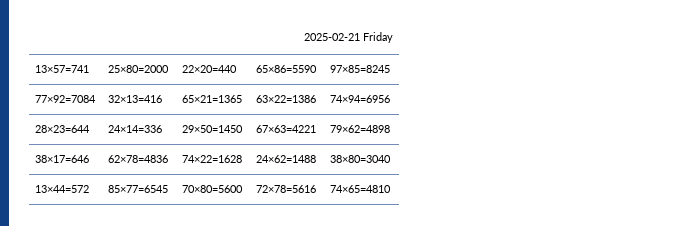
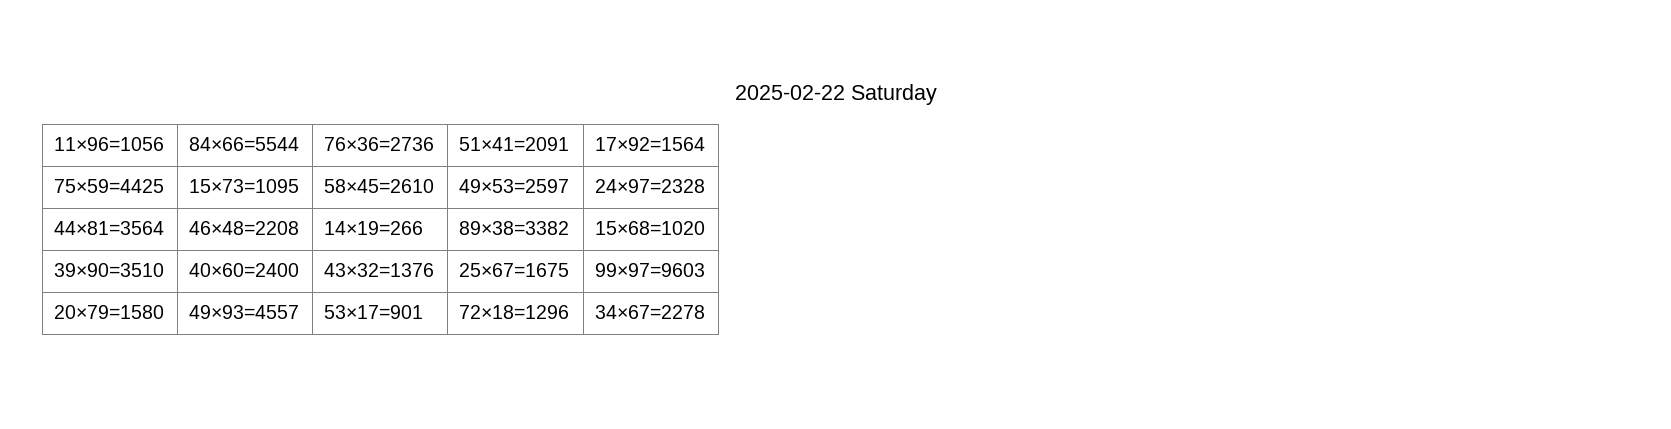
- 2025-02-21 Friday
- 13×57=741 | 25×80=2000 | 22×20=440 | 65×86=5590 | 97×85=8245
- 77×92=7084 | 32×13=416 | 65×21=1365 | 63×22=1386 | 74×94=6956
- 28×23=644 | 24×14=336 | 29×50=1450 | 67×63=4221 | 79×62=4898
- 38×17=646 | 62×78=4836 | 74×22=1628 | 24×62=1488 | 38×80=3040
- 13×44=572 | 85×77=6545 | 70×80=5600 | 72×78=5616 | 74×65=4810
+ 2025-02-22 Saturday
+ 11×96=1056 | 84×66=5544 | 76×36=2736 | 51×41=2091 | 17×92=1564
+ 75×59=4425 | 15×73=1095 | 58×45=2610 | 49×53=2597 | 24×97=2328
+ 44×81=3564 | 46×48=2208 | 14×19=266 | 89×38=3382 | 15×68=1020
+ 39×90=3510 | 40×60=2400 | 43×32=1376 | 25×67=1675 | 99×97=9603
+ 20×79=1580 | 49×93=4557 | 53×17=901 | 72×18=1296 | 34×67=2278

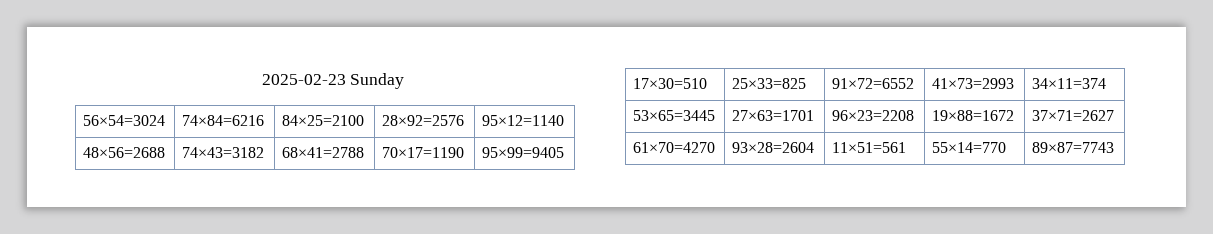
- 2025-02-22 Saturday
- 11×96=1056 | 84×66=5544 | 76×36=2736 | 51×41=2091 | 17×92=1564
- 75×59=4425 | 15×73=1095 | 58×45=2610 | 49×53=2597 | 24×97=2328
- 44×81=3564 | 46×48=2208 | 14×19=266 | 89×38=3382 | 15×68=1020
- 39×90=3510 | 40×60=2400 | 43×32=1376 | 25×67=1675 | 99×97=9603
- 20×79=1580 | 49×93=4557 | 53×17=901 | 72×18=1296 | 34×67=2278
+ 2025-02-23 Sunday
+ 56×54=3024 | 74×84=6216 | 84×25=2100 | 28×92=2576 | 95×12=1140
+ 48×56=2688 | 74×43=3182 | 68×41=2788 | 70×17=1190 | 95×99=9405
+ 17×30=510 | 25×33=825 | 91×72=6552 | 41×73=2993 | 34×11=374
+ 53×65=3445 | 27×63=1701 | 96×23=2208 | 19×88=1672 | 37×71=2627
+ 61×70=4270 | 93×28=2604 | 11×51=561 | 55×14=770 | 89×87=7743

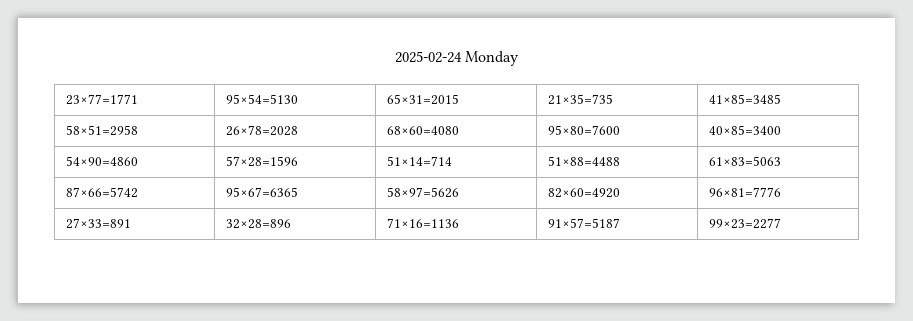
- 2025-02-23 Sunday
- 56×54=3024 | 74×84=6216 | 84×25=2100 | 28×92=2576 | 95×12=1140
- 48×56=2688 | 74×43=3182 | 68×41=2788 | 70×17=1190 | 95×99=9405
- 17×30=510 | 25×33=825 | 91×72=6552 | 41×73=2993 | 34×11=374
- 53×65=3445 | 27×63=1701 | 96×23=2208 | 19×88=1672 | 37×71=2627
- 61×70=4270 | 93×28=2604 | 11×51=561 | 55×14=770 | 89×87=7743
+ 2025-02-24 Monday
+ 23×77=1771 | 95×54=5130 | 65×31=2015 | 21×35=735 | 41×85=3485
+ 58×51=2958 | 26×78=2028 | 68×60=4080 | 95×80=7600 | 40×85=3400
+ 54×90=4860 | 57×28=1596 | 51×14=714 | 51×88=4488 | 61×83=5063
+ 87×66=5742 | 95×67=6365 | 58×97=5626 | 82×60=4920 | 96×81=7776
+ 27×33=891 | 32×28=896 | 71×16=1136 | 91×57=5187 | 99×23=2277

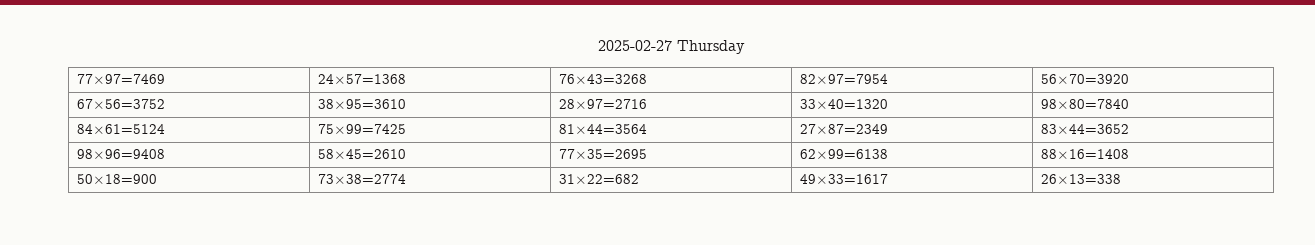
- 2025-02-24 Monday
- 23×77=1771 | 95×54=5130 | 65×31=2015 | 21×35=735 | 41×85=3485
- 58×51=2958 | 26×78=2028 | 68×60=4080 | 95×80=7600 | 40×85=3400
- 54×90=4860 | 57×28=1596 | 51×14=714 | 51×88=4488 | 61×83=5063
- 87×66=5742 | 95×67=6365 | 58×97=5626 | 82×60=4920 | 96×81=7776
- 27×33=891 | 32×28=896 | 71×16=1136 | 91×57=5187 | 99×23=2277
+ 2025-02-27 Thursday
+ 77×97=7469 | 24×57=1368 | 76×43=3268 | 82×97=7954 | 56×70=3920
+ 67×56=3752 | 38×95=3610 | 28×97=2716 | 33×40=1320 | 98×80=7840
+ 84×61=5124 | 75×99=7425 | 81×44=3564 | 27×87=2349 | 83×44=3652
+ 98×96=9408 | 58×45=2610 | 77×35=2695 | 62×99=6138 | 88×16=1408
+ 50×18=900 | 73×38=2774 | 31×22=682 | 49×33=1617 | 26×13=338

